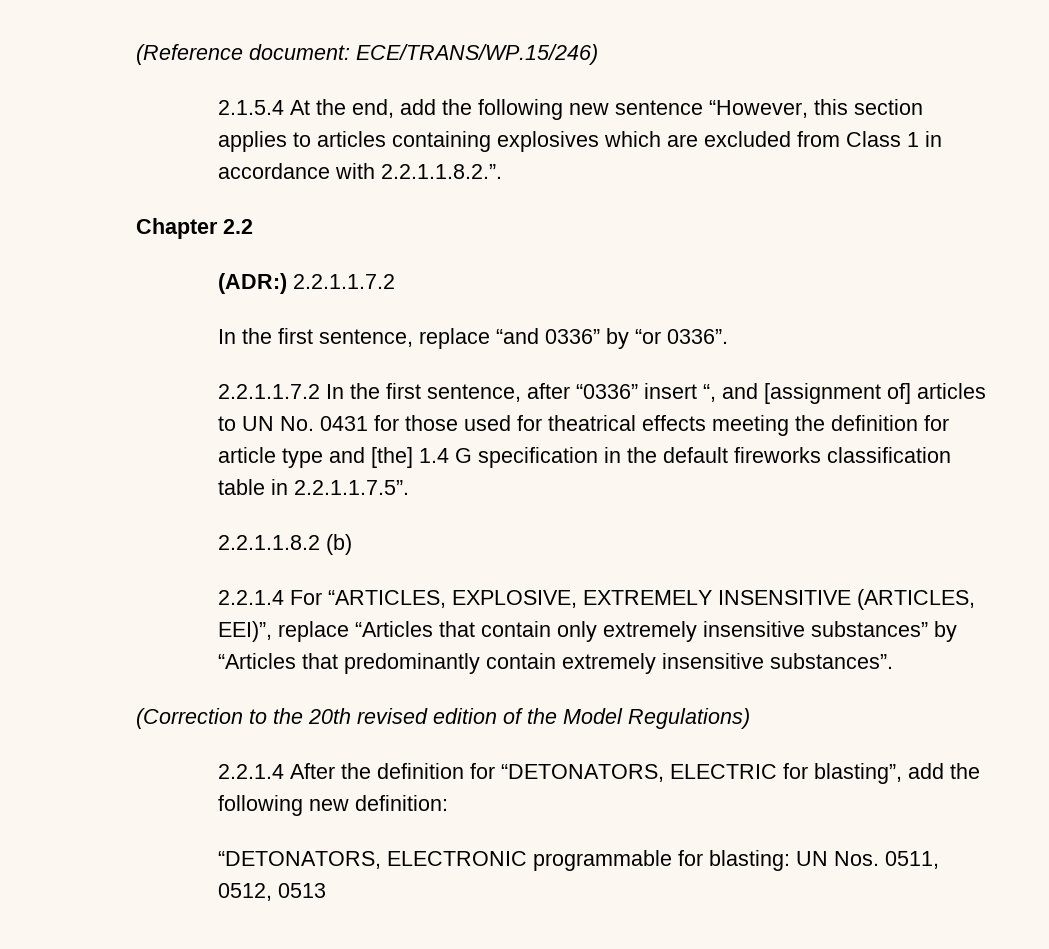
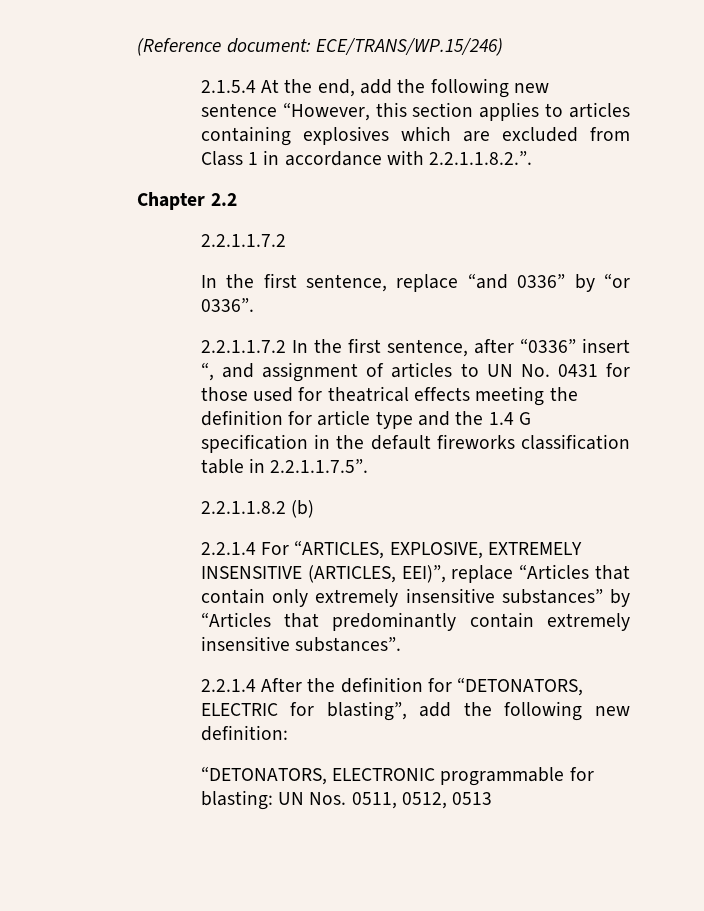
  Chapter 2.2
- (ADR:) 2.2.1.1.7.2
+ 2.2.1.1.7.2
- 2.2.1.1.7.2 In the first sentence, after “0336” insert “, and [assignment of] articles to UN No. 0431 for those used for theatrical effects meeting the definition for article type and [the] 1.4 G specification in the default fireworks classification table in 2.2.1.1.7.5”.
+ 2.2.1.1.7.2 In the first sentence, after “0336” insert “, and assignment of articles to UN No. 0431 for those used for theatrical effects meeting the definition for article type and the 1.4 G specification in the default fireworks classification table in 2.2.1.1.7.5”.
- (Correction to the 20th revised edition of the Model Regulations)

